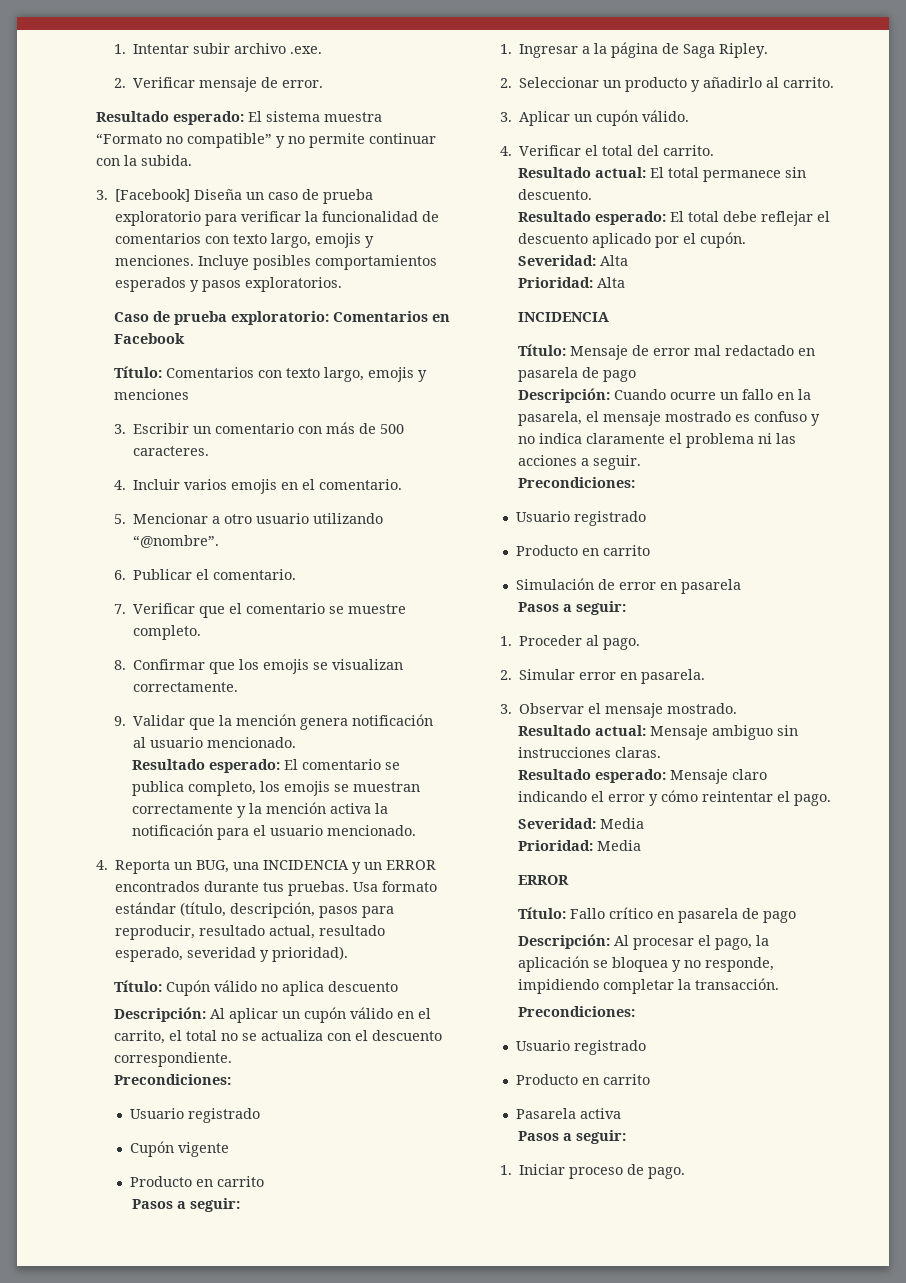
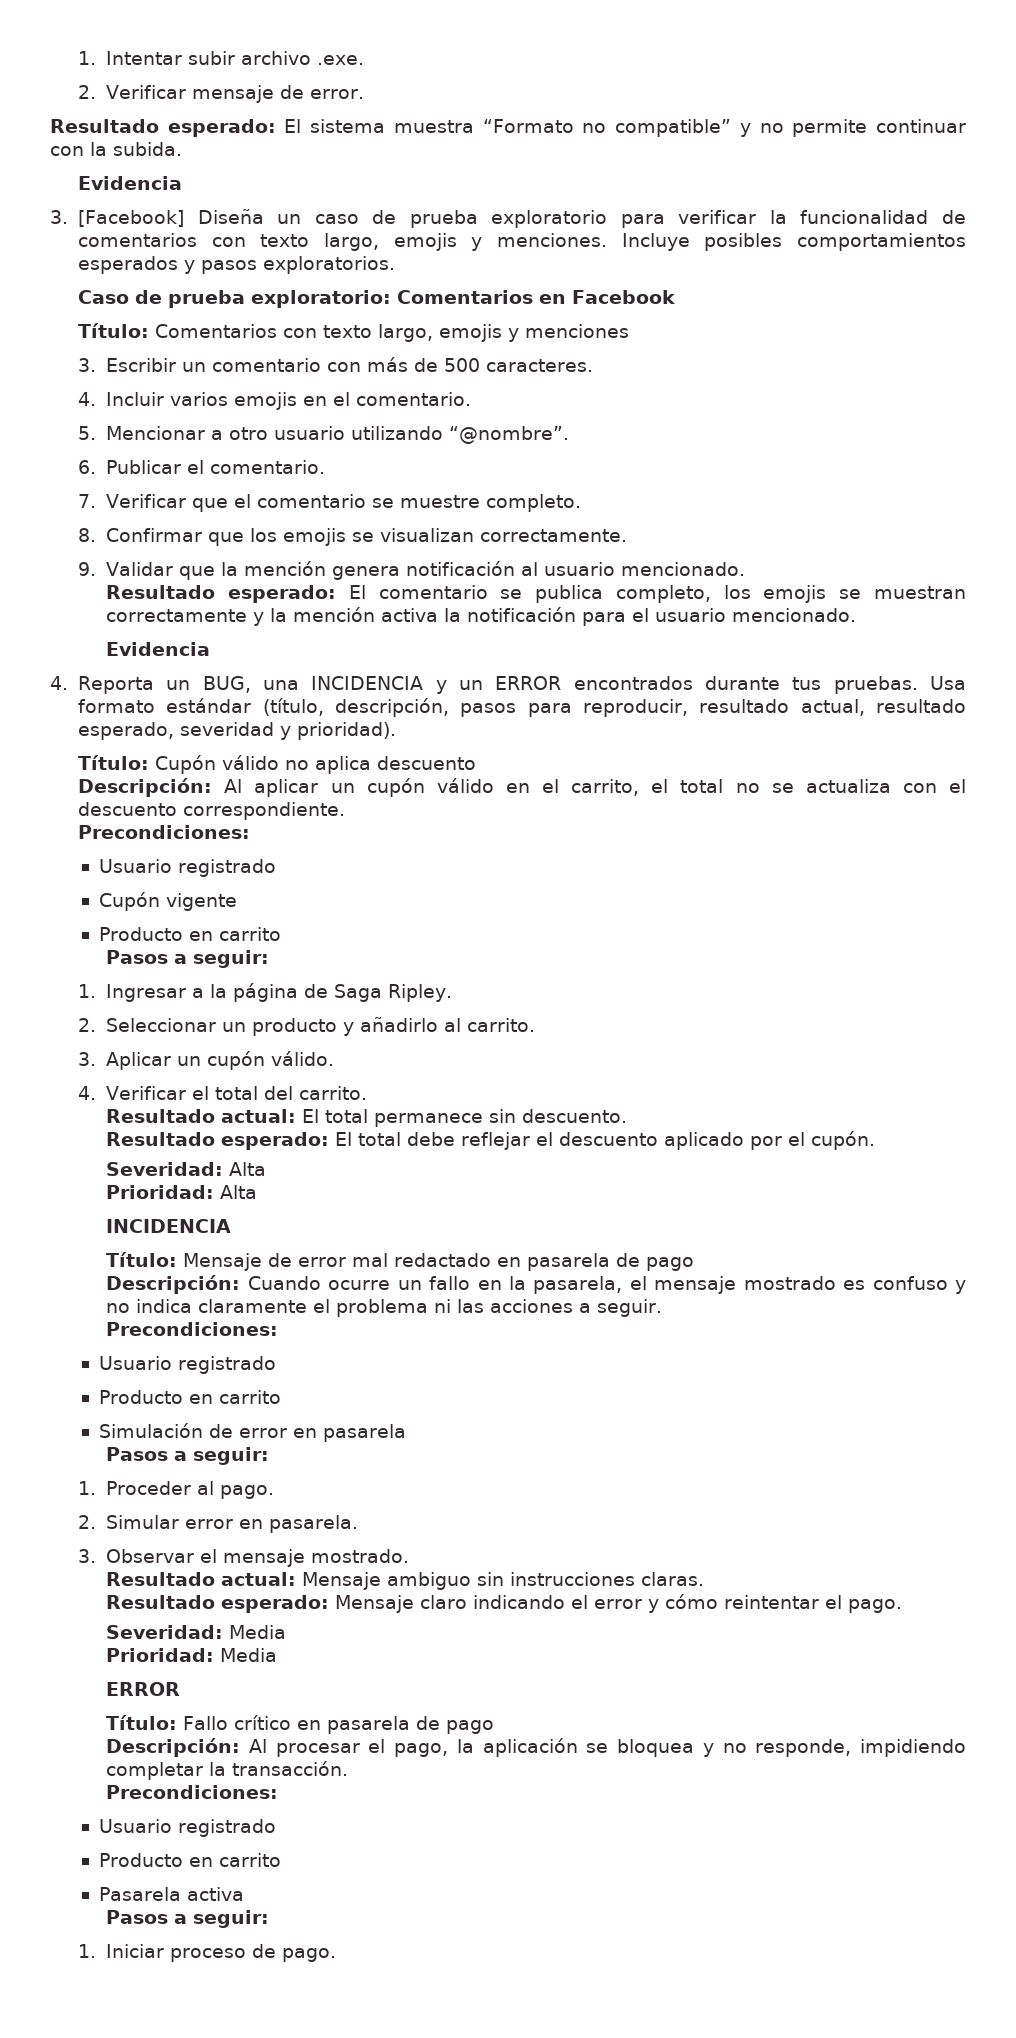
  Resultado esperado: El sistema muestra “Formato no compatible” y no permite continuar con la subida.
+ Evidencia
  Resultado esperado: El comentario se publica completo, los emojis se muestran correctamente y la mención activa la notificación para el usuario mencionado.
+ Evidencia

